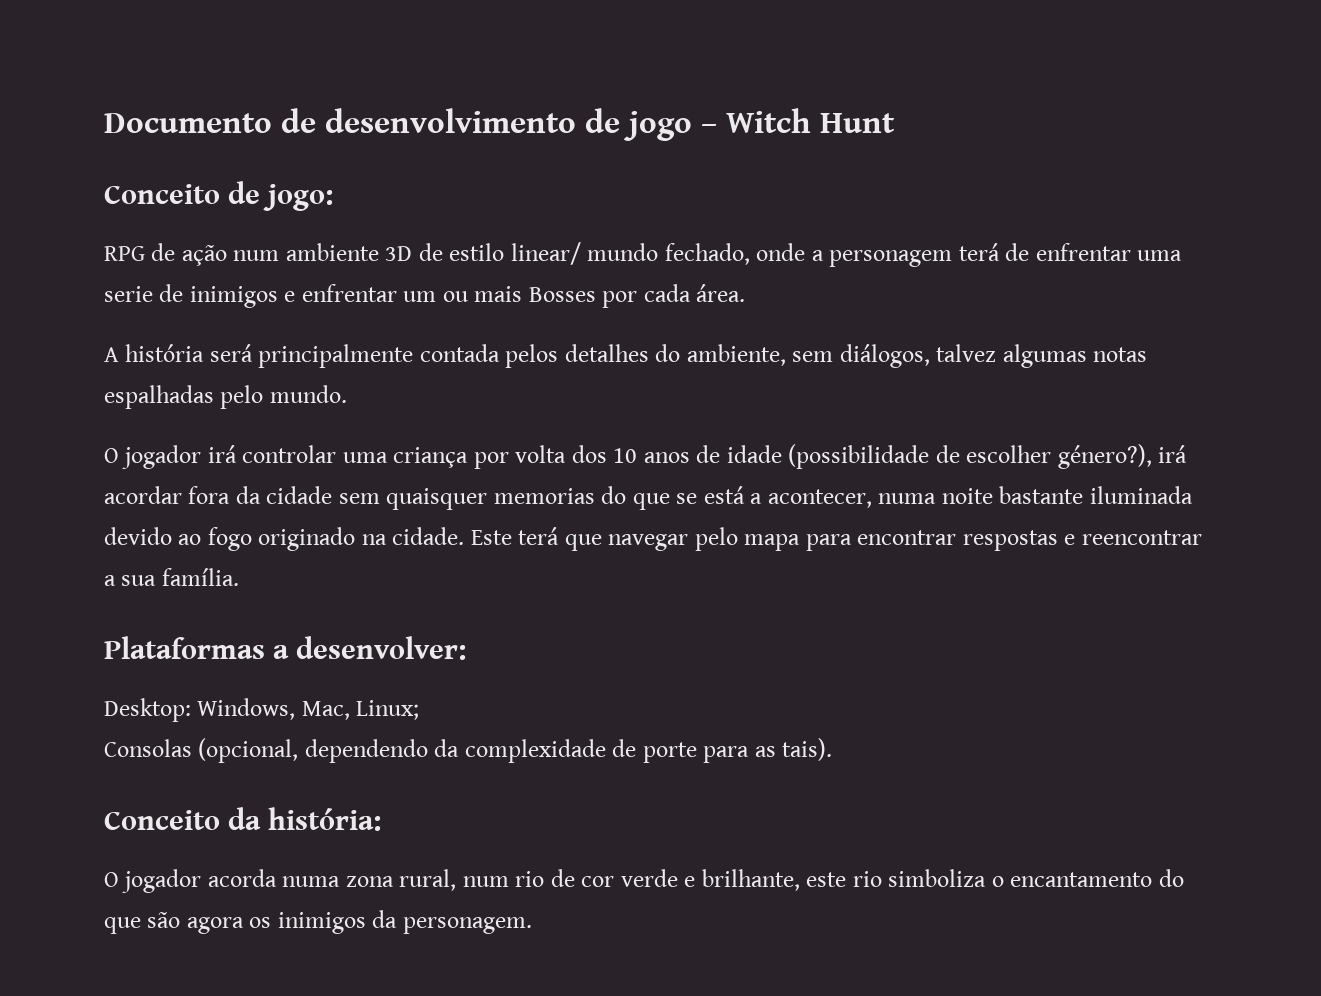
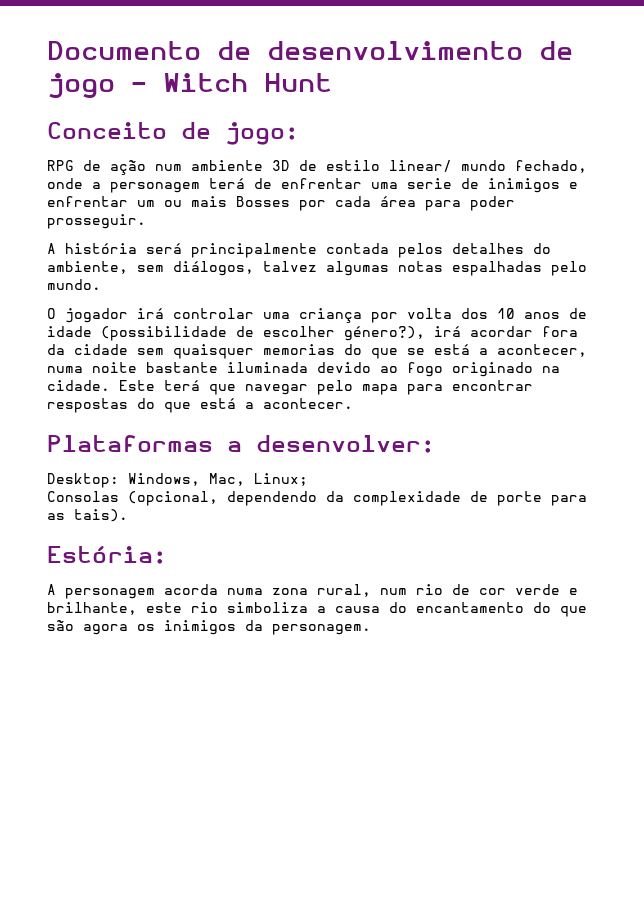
- RPG de ação num ambiente 3D de estilo linear/ mundo fechado, onde a personagem terá de enfrentar uma serie de inimigos e enfrentar um ou mais Bosses por cada área.
+ RPG de ação num ambiente 3D de estilo linear/ mundo fechado, onde a personagem terá de enfrentar uma serie de inimigos e enfrentar um ou mais Bosses por cada área para poder prosseguir.
- Este terá que navegar pelo mapa para encontrar respostas e reencontrar a sua família.
+ Este terá que navegar pelo mapa para encontrar respostas do que está a acontecer.
- Conceito da história:
- O jogador acorda numa zona rural, num rio de cor verde e brilhante, este rio simboliza o encantamento do que são agora os inimigos da personagem.
+ Estória:
+ A personagem acorda numa zona rural, num rio de cor verde e brilhante, este rio simboliza a causa do encantamento do que são agora os inimigos da personagem.

